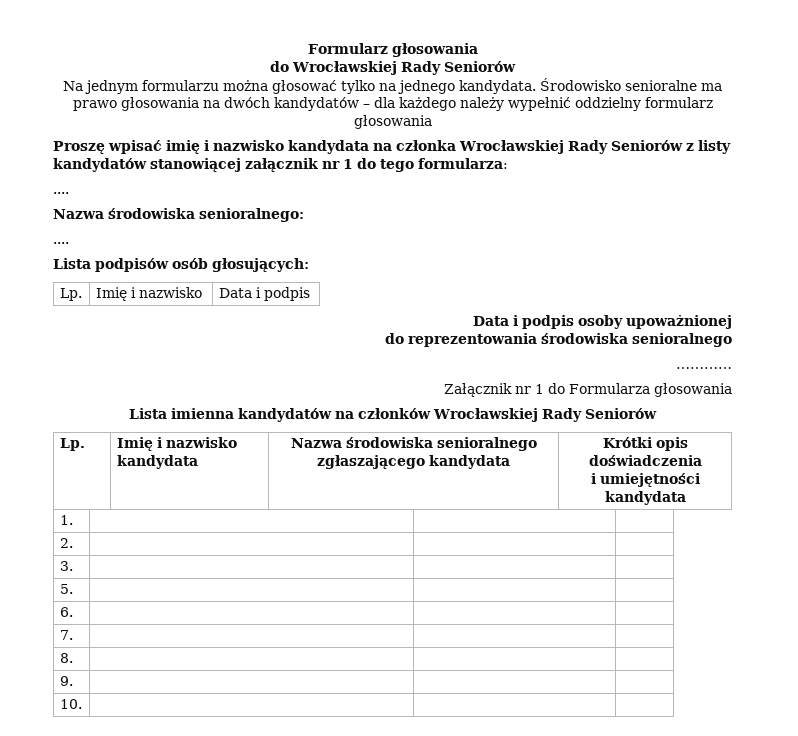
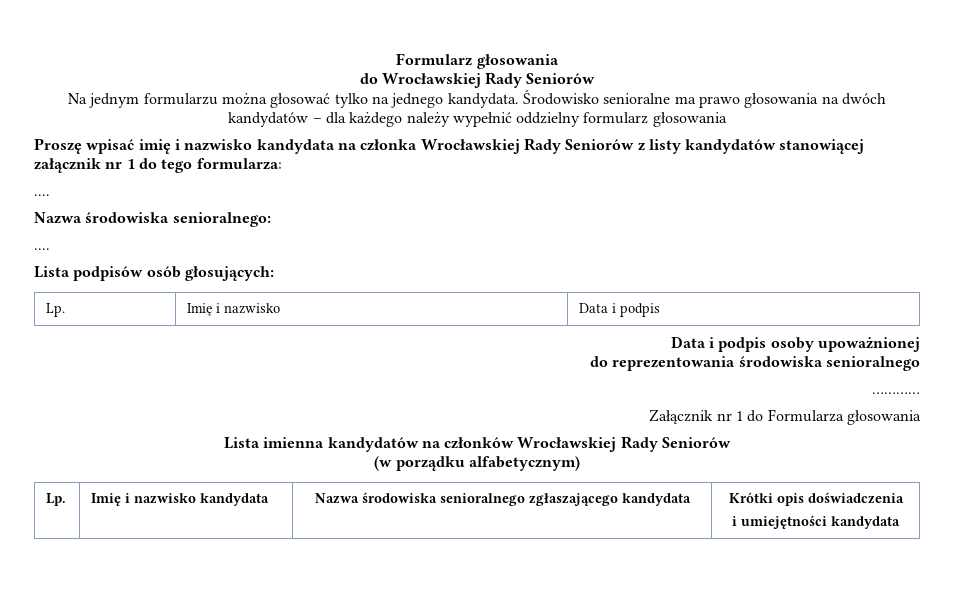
+ (w porządku alfabetycznym)
- 1. | | |
- 2. | | |
- 3. | | |
- 5. | | |
- 6. | | |
- 7. | | |
- 8. | | |
- 9. | | |
- 10. | | |

